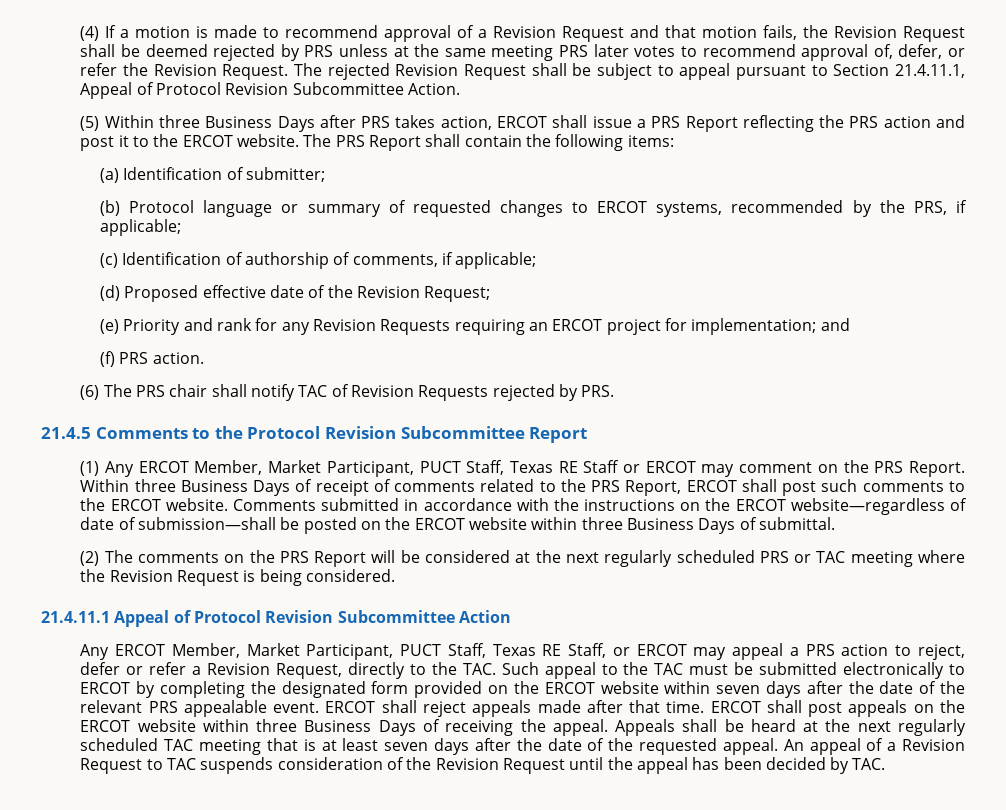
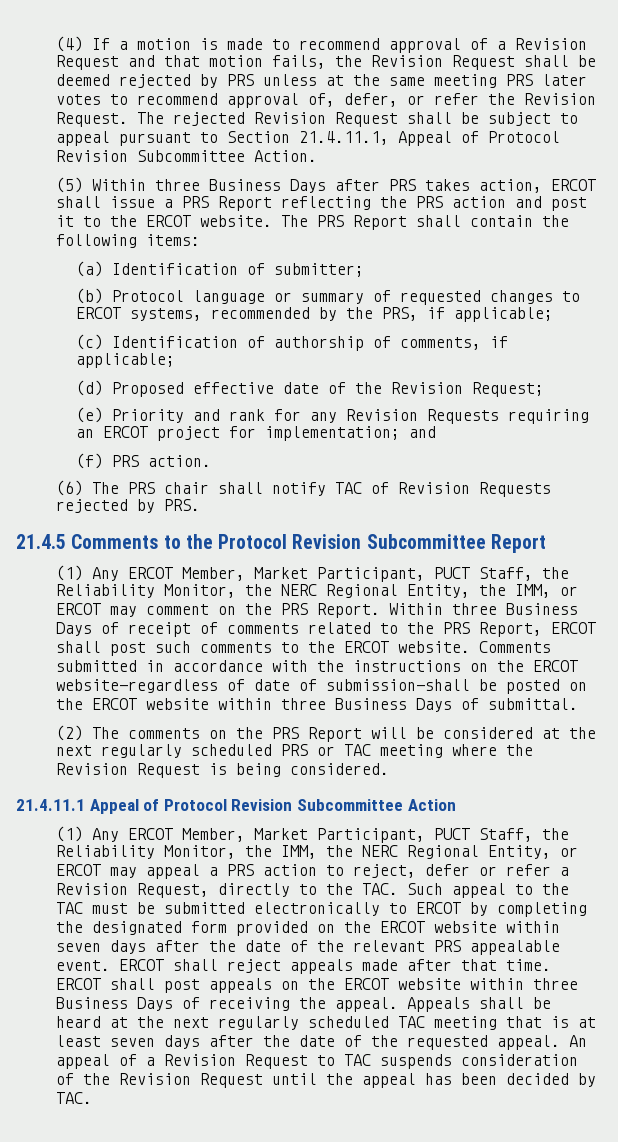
- (1) Any ERCOT Member, Market Participant, PUCT Staff, Texas RE Staff or ERCOT may comment on the PRS Report.
+ (1) Any ERCOT Member, Market Participant, PUCT Staff, the Reliability Monitor, the NERC Regional Entity, the IMM, or ERCOT may comment on the PRS Report.
- Any ERCOT Member, Market Participant, PUCT Staff, Texas RE Staff, or ERCOT may appeal a PRS action to reject, defer or refer a Revision Request, directly to the TAC. Such appeal to the TAC must be submitted electronically to ERCOT by completing the designated form provided on the ERCOT website within seven days after the date of the relevant PRS appealable event.
+ (1) Any ERCOT Member, Market Participant, PUCT Staff, the Reliability Monitor, the IMM, the NERC Regional Entity, or ERCOT may appeal a PRS action to reject, defer or refer a Revision Request, directly to the TAC. Such appeal to the TAC must be submitted electronically to ERCOT by completing the designated form provided on the ERCOT website within seven days after the date of the relevant PRS appealable event.

